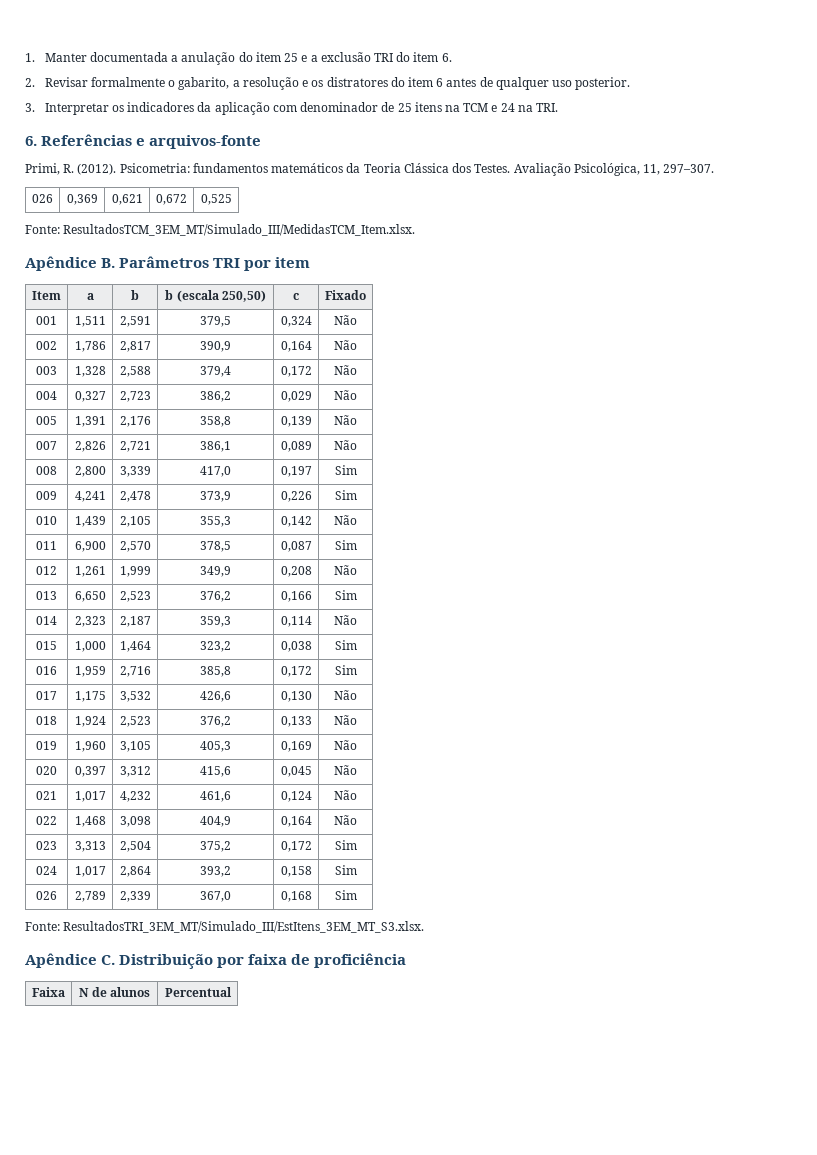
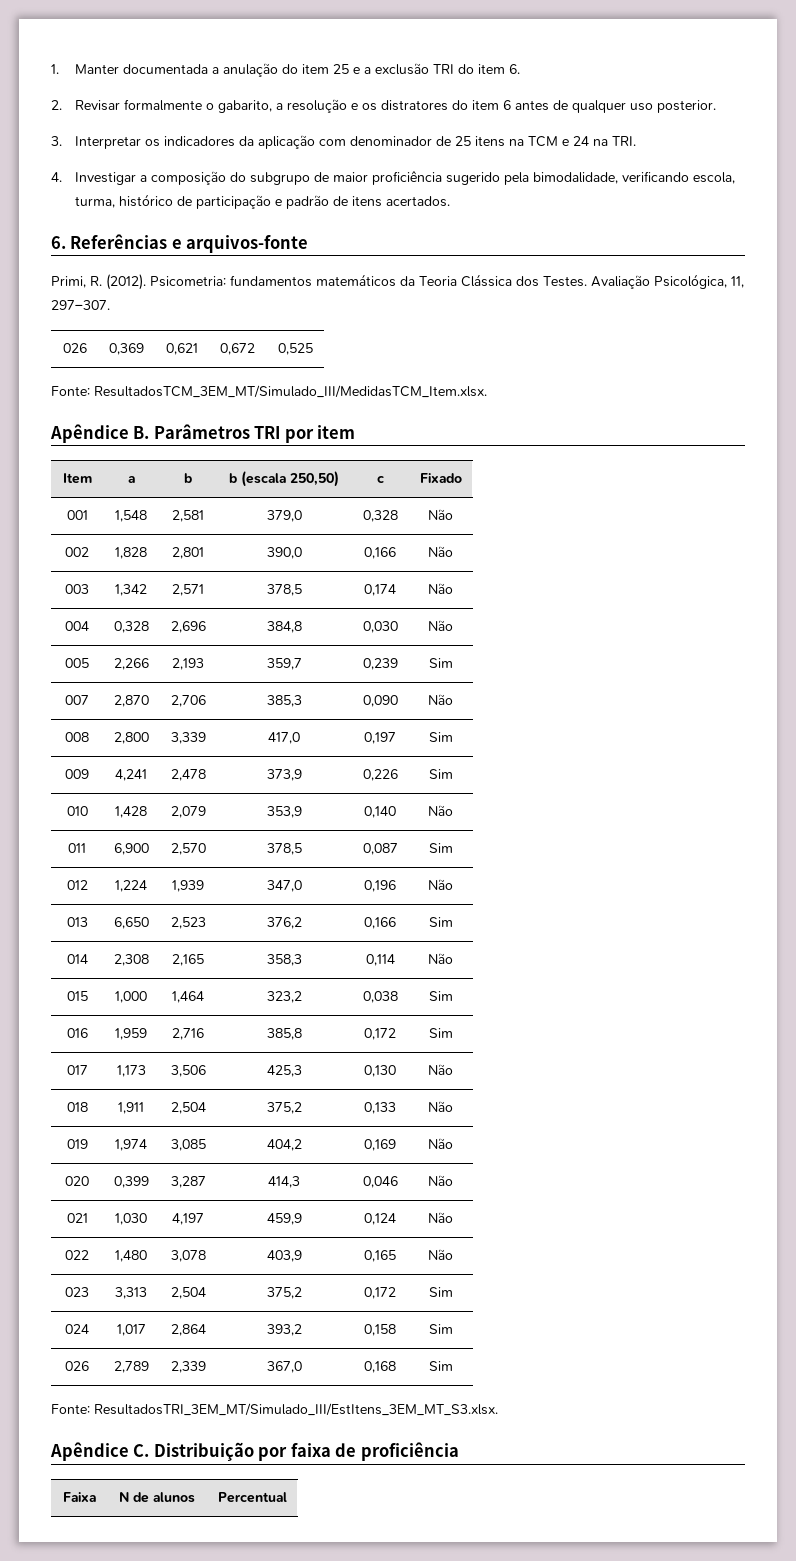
+ 4. Investigar a composição do subgrupo de maior proficiência sugerido pela bimodalidade, verificando escola, turma, histórico de participação e padrão de itens acertados.
- 001 | 1,511 | 2,591 | 379,5 | 0,324 | Não
- 002 | 1,786 | 2,817 | 390,9 | 0,164 | Não
- 003 | 1,328 | 2,588 | 379,4 | 0,172 | Não
- 004 | 0,327 | 2,723 | 386,2 | 0,029 | Não
- 005 | 1,391 | 2,176 | 358,8 | 0,139 | Não
- 007 | 2,826 | 2,721 | 386,1 | 0,089 | Não
+ 001 | 1,548 | 2,581 | 379,0 | 0,328 | Não
+ 002 | 1,828 | 2,801 | 390,0 | 0,166 | Não
+ 003 | 1,342 | 2,571 | 378,5 | 0,174 | Não
+ 004 | 0,328 | 2,696 | 384,8 | 0,030 | Não
+ 005 | 2,266 | 2,193 | 359,7 | 0,239 | Sim
+ 007 | 2,870 | 2,706 | 385,3 | 0,090 | Não
- 010 | 1,439 | 2,105 | 355,3 | 0,142 | Não
+ 010 | 1,428 | 2,079 | 353,9 | 0,140 | Não
- 012 | 1,261 | 1,999 | 349,9 | 0,208 | Não
+ 012 | 1,224 | 1,939 | 347,0 | 0,196 | Não
- 014 | 2,323 | 2,187 | 359,3 | 0,114 | Não
+ 014 | 2,308 | 2,165 | 358,3 | 0,114 | Não
- 017 | 1,175 | 3,532 | 426,6 | 0,130 | Não
+ 017 | 1,173 | 3,506 | 425,3 | 0,130 | Não
- 018 | 1,924 | 2,523 | 376,2 | 0,133 | Não
+ 018 | 1,911 | 2,504 | 375,2 | 0,133 | Não
- 019 | 1,960 | 3,105 | 405,3 | 0,169 | Não
+ 019 | 1,974 | 3,085 | 404,2 | 0,169 | Não
- 020 | 0,397 | 3,312 | 415,6 | 0,045 | Não
+ 020 | 0,399 | 3,287 | 414,3 | 0,046 | Não
- 021 | 1,017 | 4,232 | 461,6 | 0,124 | Não
+ 021 | 1,030 | 4,197 | 459,9 | 0,124 | Não
- 022 | 1,468 | 3,098 | 404,9 | 0,164 | Não
+ 022 | 1,480 | 3,078 | 403,9 | 0,165 | Não

